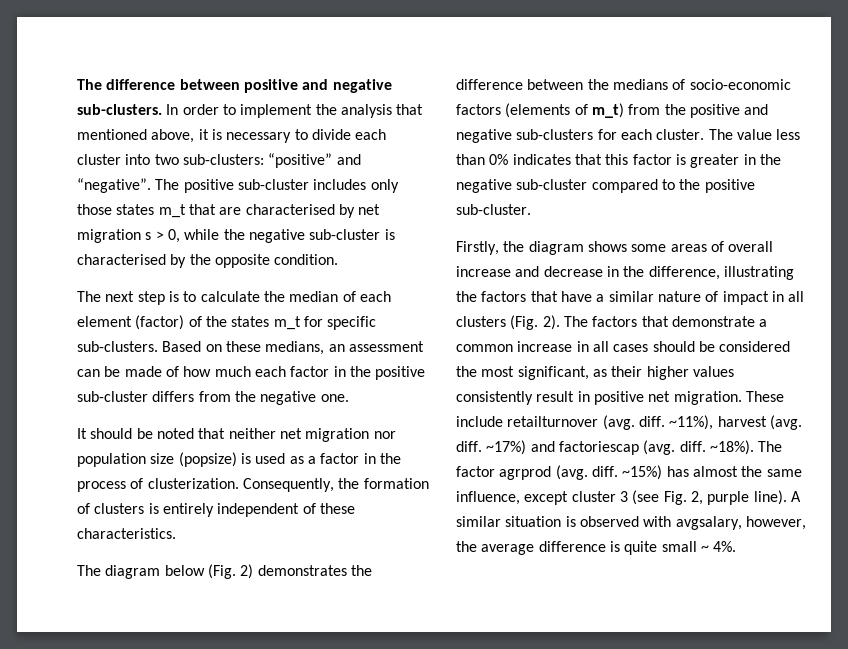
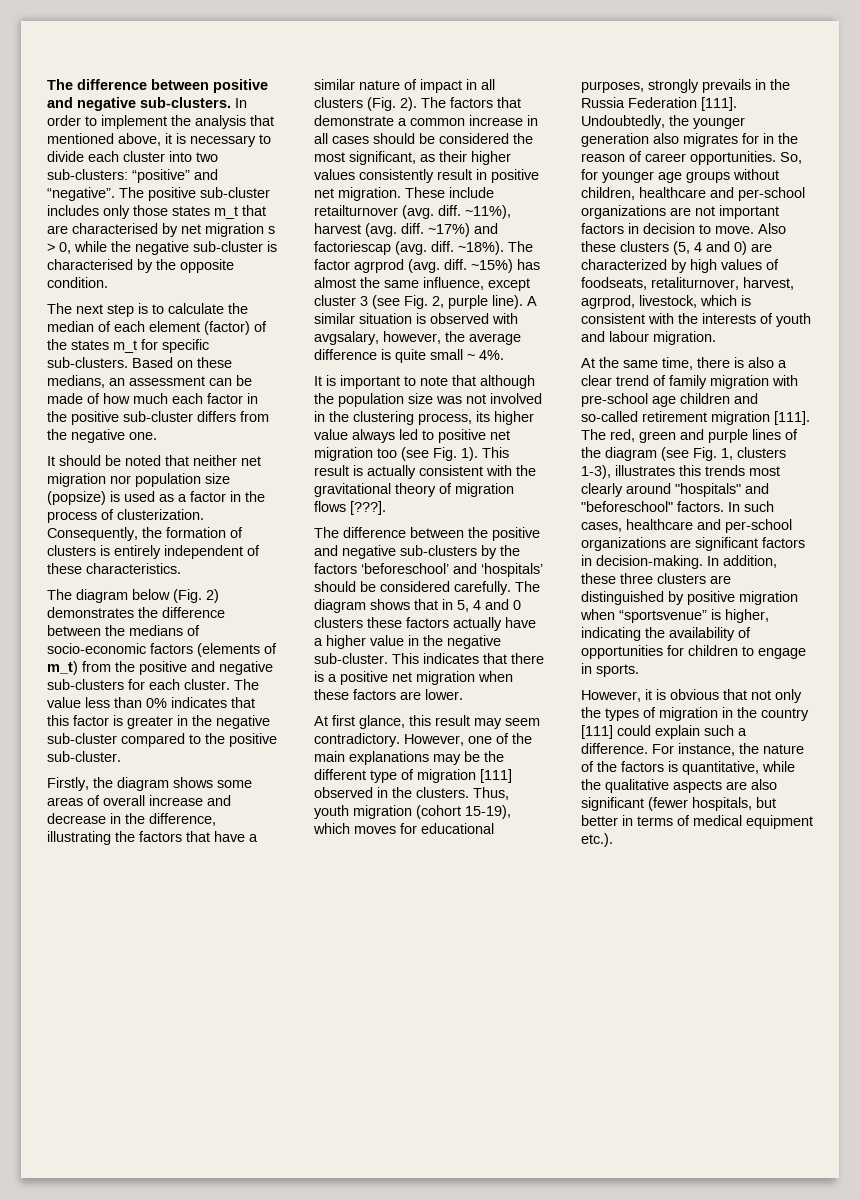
+ It is important to note that although the population size was not involved in the clustering process, its higher value always led to positive net migration too (see Fig. 1). This result is actually consistent with the gravitational theory of migration flows [???].
+ The difference between the positive and negative sub-clusters by the factors ‘beforeschool’ and ‘hospitals’ should be considered carefully. The diagram shows that in 5, 4 and 0 clusters these factors actually have a higher value in the negative sub-cluster. This indicates that there is a positive net migration when these factors are lower.
+ At first glance, this result may seem contradictory. However, one of the main explanations may be the different type of migration [111] observed in the clusters. Thus, youth migration (cohort 15-19), which moves for educational purposes, strongly prevails in the Russia Federation [111]. Undoubtedly, the younger generation also migrates for in the reason of career opportunities. So, for younger age groups without children, healthcare and per-school organizations are not important factors in decision to move. Also these clusters (5, 4 and 0) are characterized by high values of foodseats, retaliturnover, harvest, agrprod, livestock, which is consistent with the interests of youth and labour migration.
+ At the same time, there is also a clear trend of family migration with pre-school age children and so-called retirement migration [111]. The red, green and purple lines of the diagram (see Fig. 1, clusters 1-3), illustrates this trends most clearly around "hospitals" and "beforeschool" factors. In such cases, healthcare and per-school organizations are significant factors in decision-making. In addition, these three clusters are distinguished by positive migration when “sportsvenue” is higher, indicating the availability of opportunities for children to engage in sports.
+ However, it is obvious that not only the types of migration in the country [111] could explain such a difference. For instance, the nature of the factors is quantitative, while the qualitative aspects are also significant (fewer hospitals, but better in terms of medical equipment etc.).

